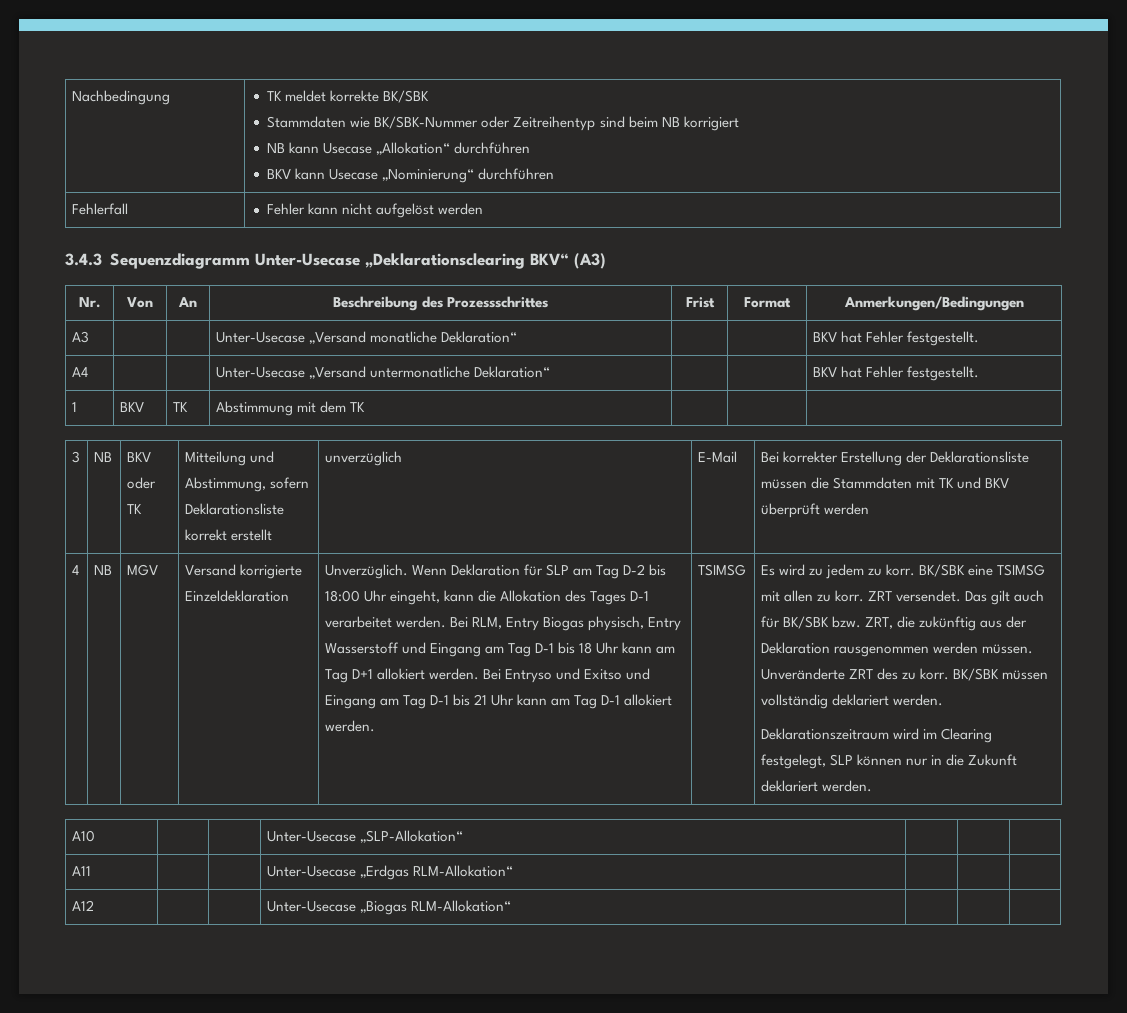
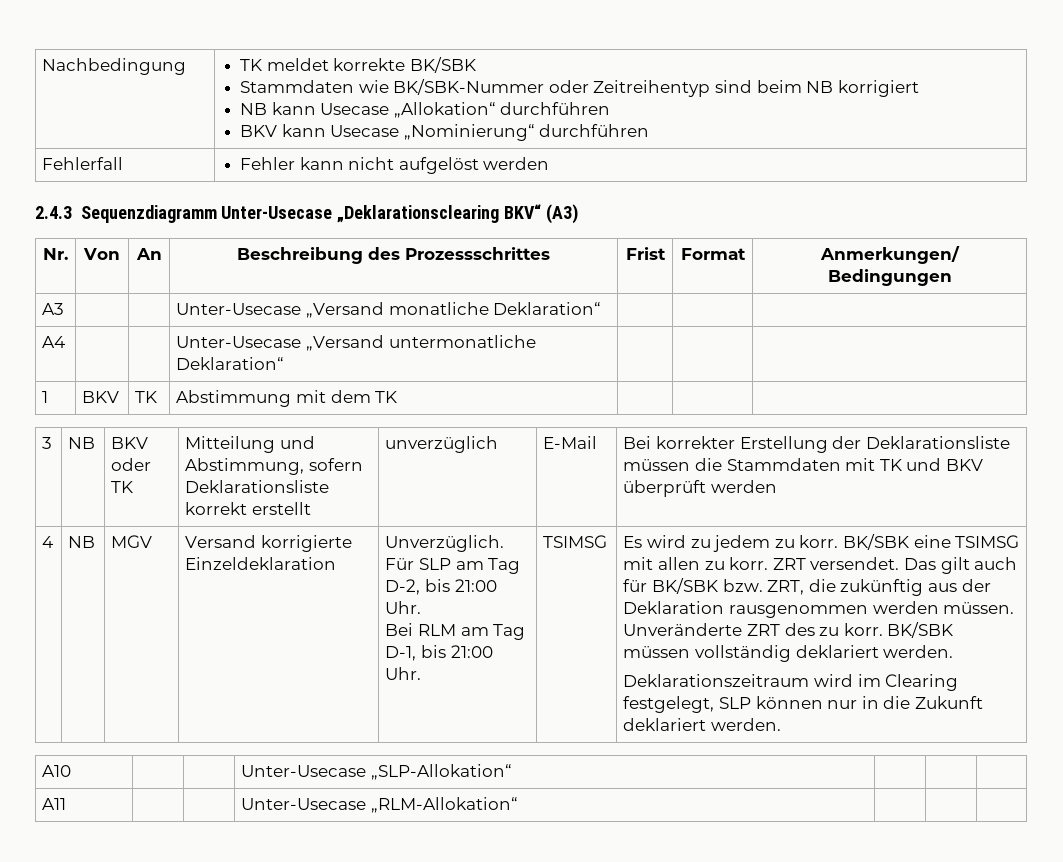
- 3.4.3 Sequenzdiagramm Unter-Usecase „Deklarationsclearing BKV“ (A3)
+ 2.4.3 Sequenzdiagramm Unter-Usecase „Deklarationsclearing BKV“ (A3)
- A3 | | | Unter-Usecase „Versand monatliche Deklaration“ | | | BKV hat Fehler festgestellt.
+ A3 | | | Unter-Usecase „Versand monatliche Deklaration“ | | |
- A4 | | | Unter-Usecase „Versand untermonatliche Deklaration“ | | | BKV hat Fehler festgestellt.
+ A4 | | | Unter-Usecase „Versand untermonatliche Deklaration“ | | |
- Wenn Deklaration für SLP am Tag D-2 bis 18:00 Uhr eingeht, kann die Allokation des Tages D-1 verarbeitet werden. Bei RLM, Entry Biogas physisch, Entry Wasserstoff und Eingang am Tag D-1 bis 18 Uhr kann am Tag D+1 allokiert werden. Bei Entryso und Exitso und Eingang am Tag D-1 bis 21 Uhr kann am Tag D-1 allokiert werden.
+ Für SLP am Tag D-2, bis 21:00 Uhr.
+ Bei RLM am Tag D-1, bis 21:00 Uhr.
- A11 | | | Unter-Usecase „Erdgas RLM-Allokation“ | | |
- A12 | | | Unter-Usecase „Biogas RLM-Allokation“ | | |
+ A11 | | | Unter-Usecase „RLM-Allokation“ | | |

